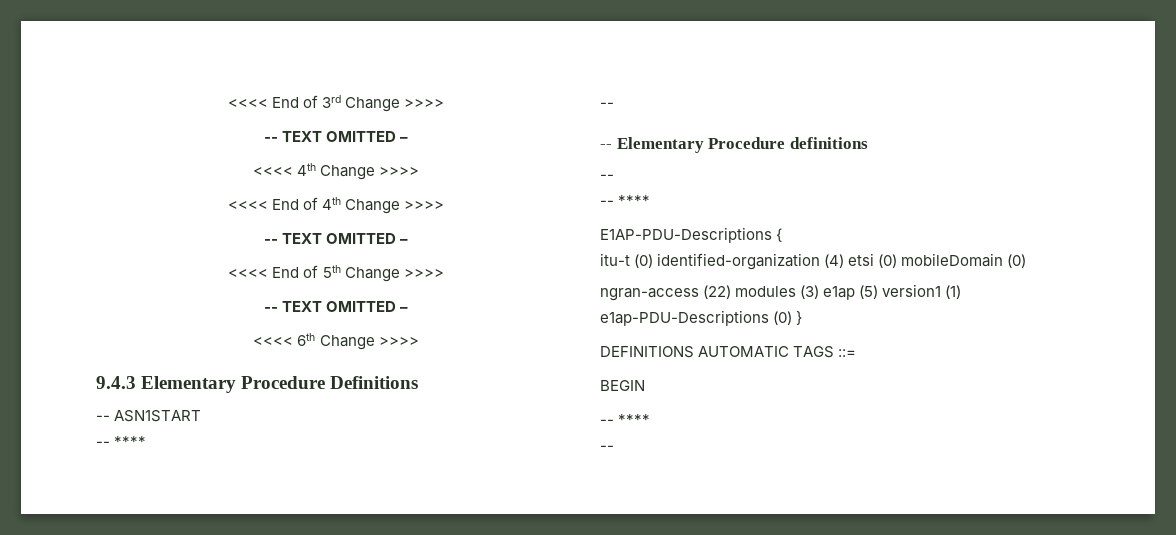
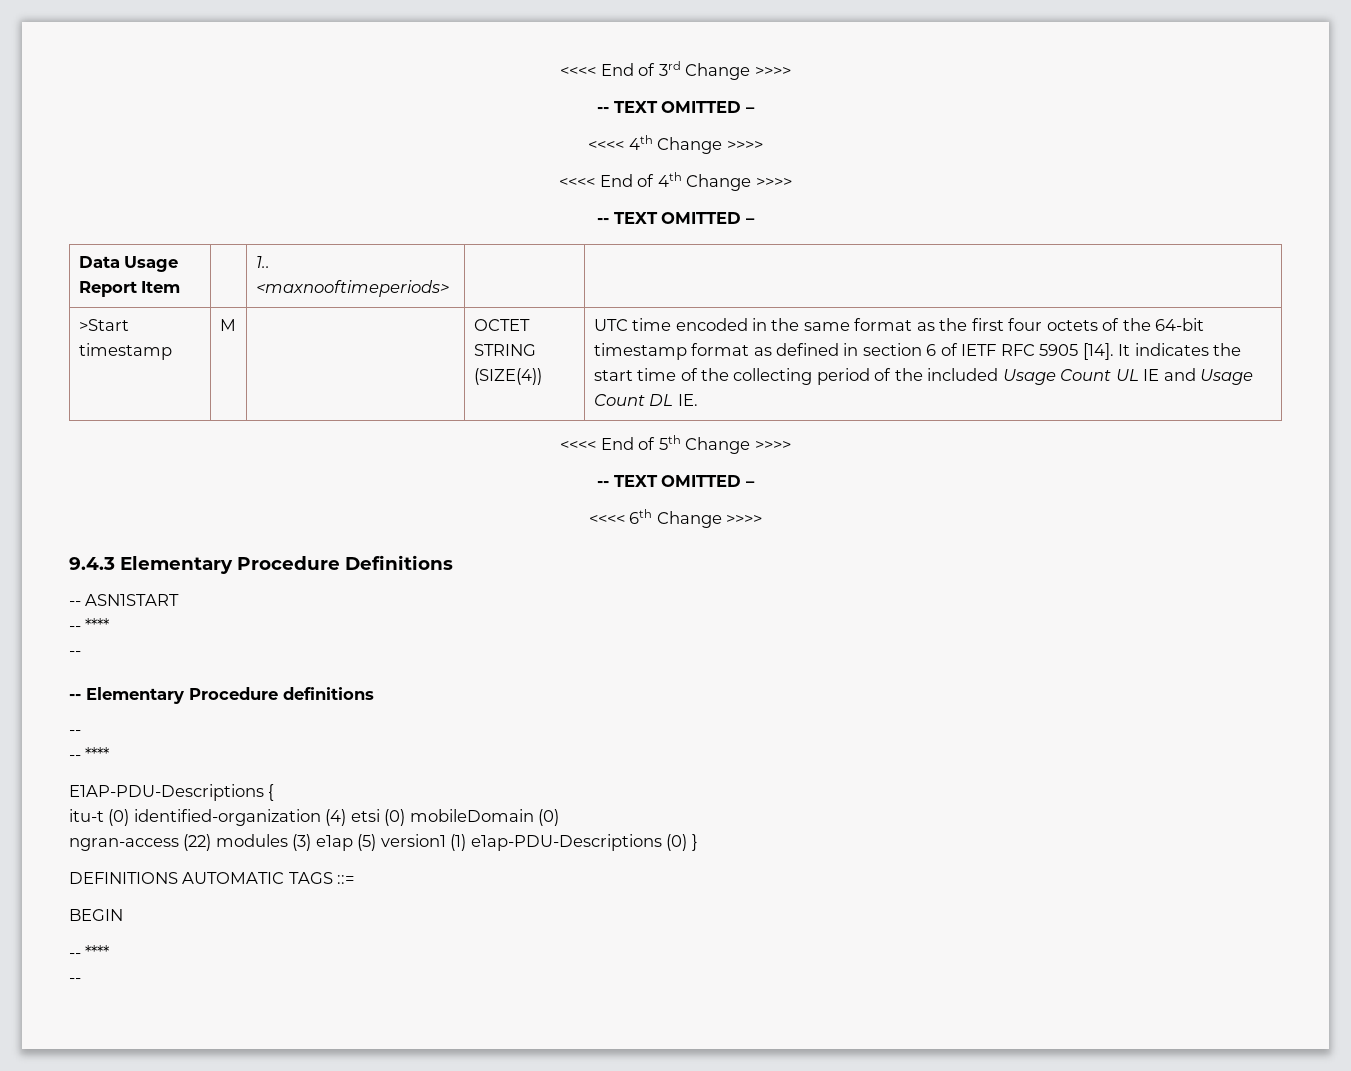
+ Data Usage Report Item | | 1.. <maxnooftimeperiods> | |
+ >Start timestamp | M | | OCTET STRING (SIZE(4)) | UTC time encoded in the same format as the first four octets of the 64-bit timestamp format as defined in section 6 of IETF RFC 5905 [14]. It indicates the start time of the collecting period of the included Usage Count UL IE and Usage Count DL IE.

